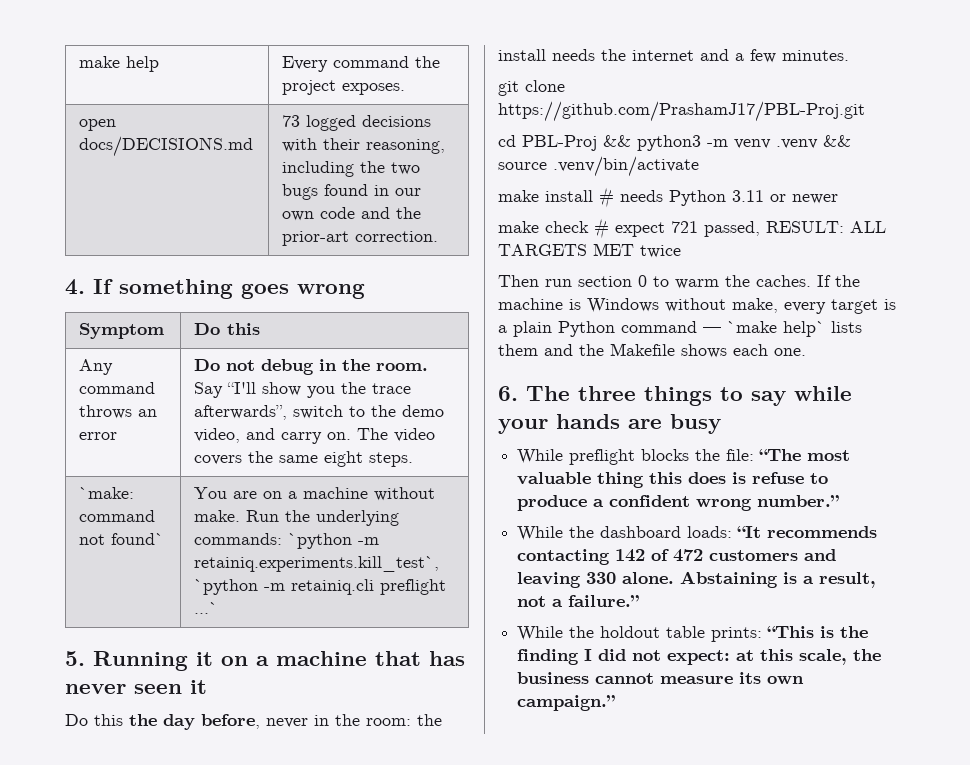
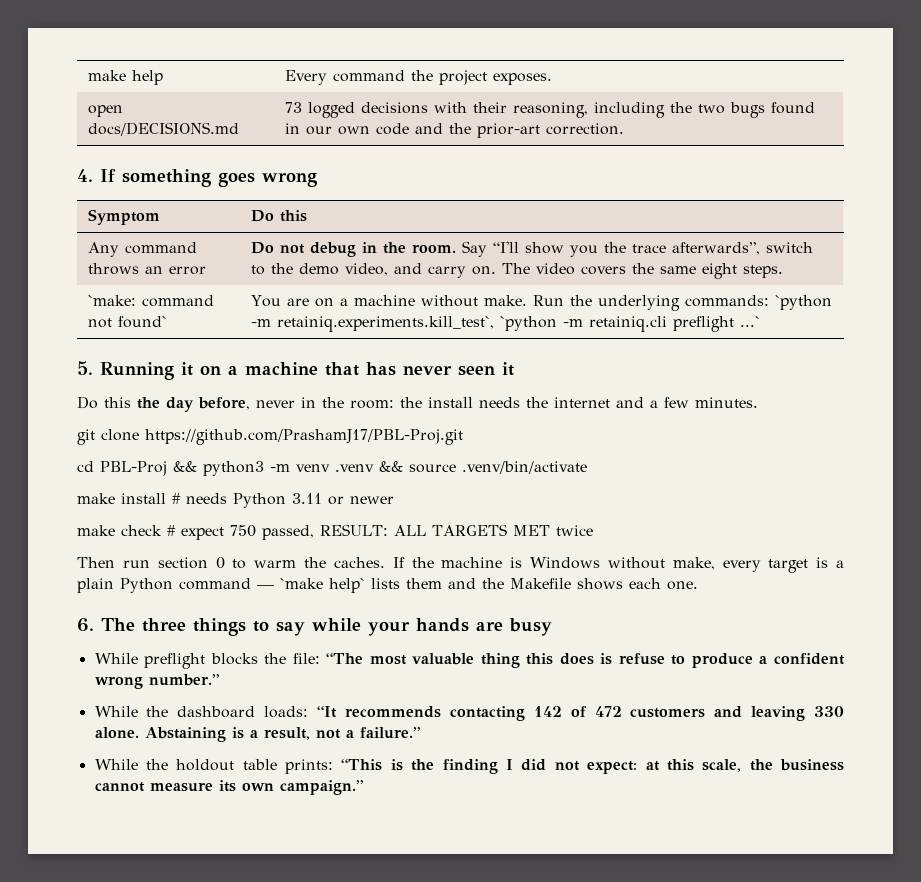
- make check # expect 721 passed, RESULT: ALL TARGETS MET twice
+ make check # expect 750 passed, RESULT: ALL TARGETS MET twice

